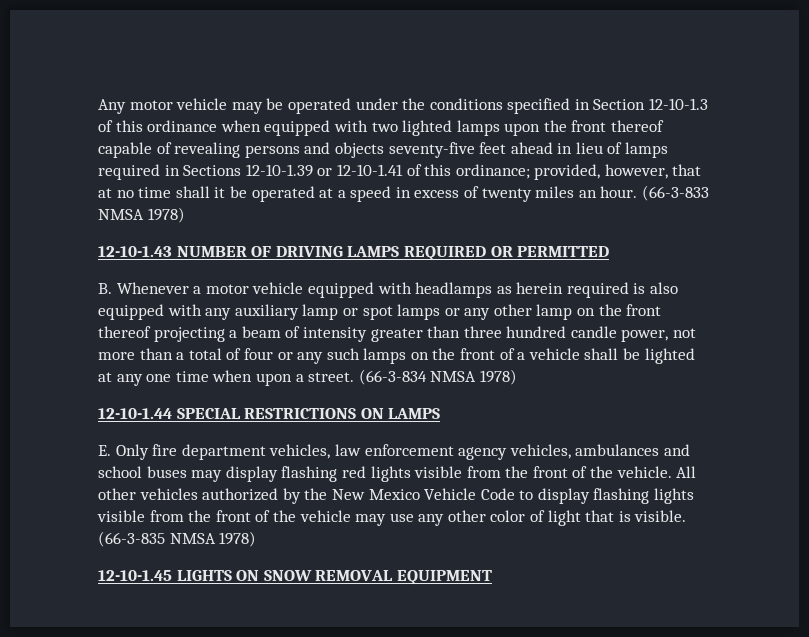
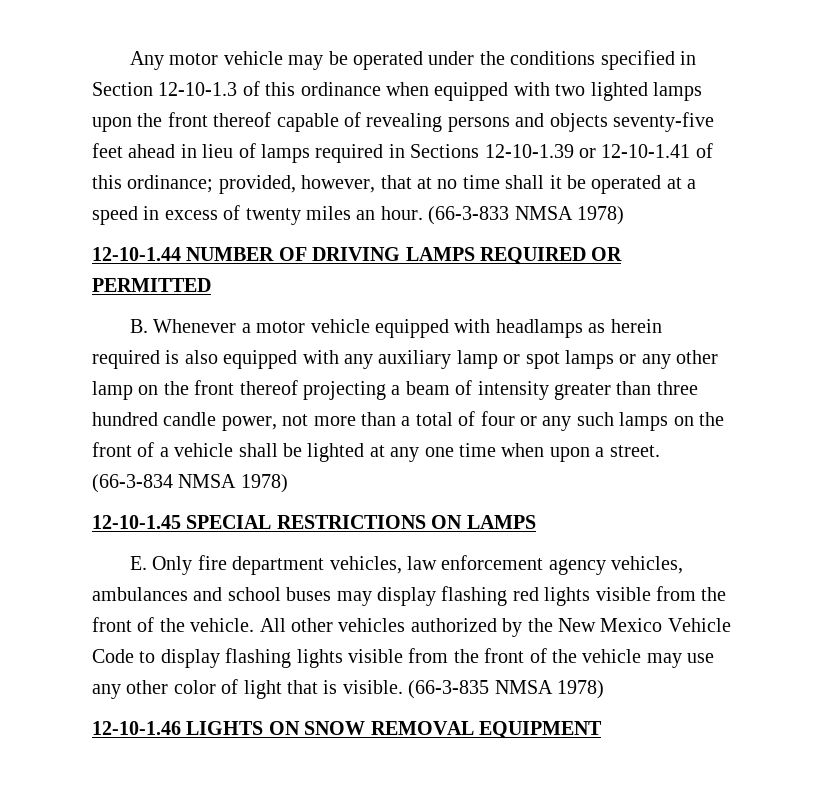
- 12-10-1.43 NUMBER OF DRIVING LAMPS REQUIRED OR PERMITTED
+ 12-10-1.44 NUMBER OF DRIVING LAMPS REQUIRED OR PERMITTED
- 12-10-1.44 SPECIAL RESTRICTIONS ON LAMPS
+ 12-10-1.45 SPECIAL RESTRICTIONS ON LAMPS
- 12-10-1.45 LIGHTS ON SNOW REMOVAL EQUIPMENT
+ 12-10-1.46 LIGHTS ON SNOW REMOVAL EQUIPMENT

